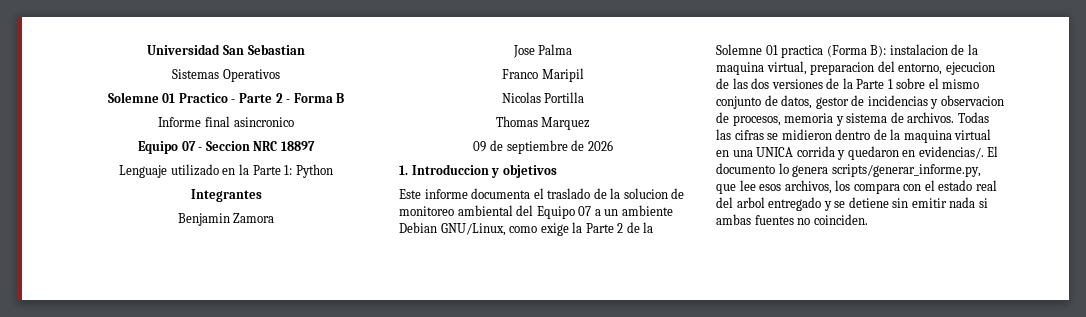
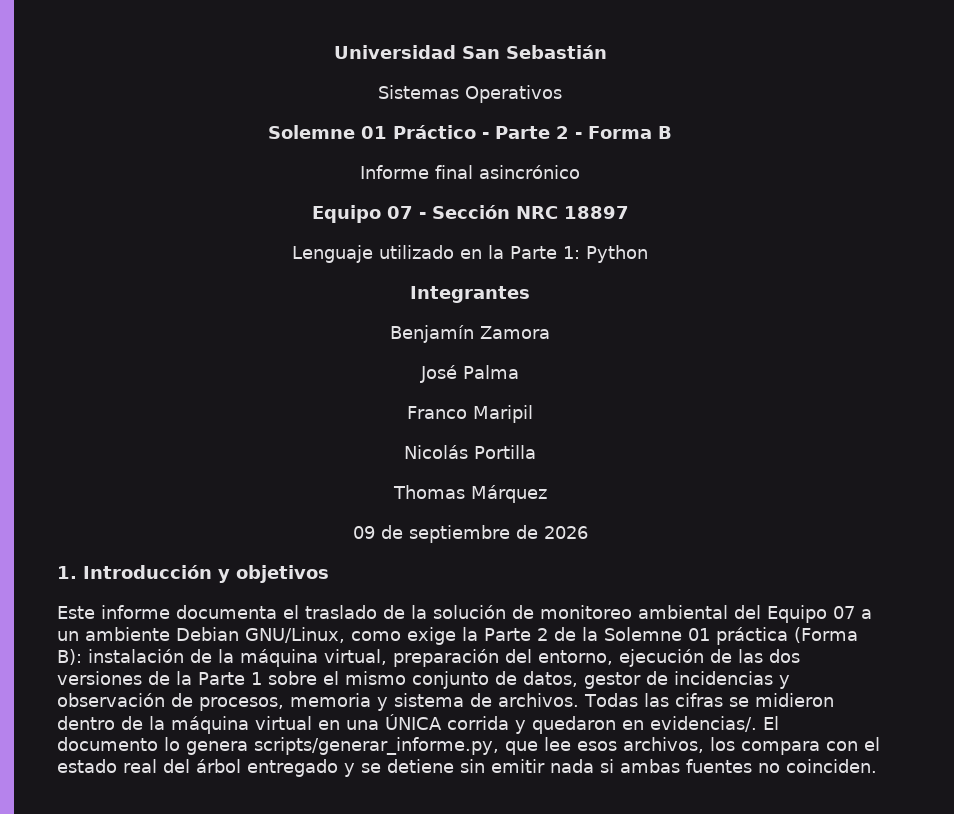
- Universidad San Sebastian
+ Universidad San Sebastián
- Solemne 01 Practico - Parte 2 - Forma B
+ Solemne 01 Práctico - Parte 2 - Forma B
- Informe final asincronico
+ Informe final asincrónico
- Equipo 07 - Seccion NRC 18897
+ Equipo 07 - Sección NRC 18897
- Benjamin Zamora
+ Benjamín Zamora
- Jose Palma
+ José Palma
- Nicolas Portilla
+ Nicolás Portilla
- Thomas Marquez
+ Thomas Márquez
- 1. Introduccion y objetivos
+ 1. Introducción y objetivos
- Este informe documenta el traslado de la solucion de monitoreo ambiental del Equipo 07 a un ambiente Debian GNU/Linux, como exige la Parte 2 de la Solemne 01 practica (Forma B): instalacion de la maquina virtual, preparacion del entorno, ejecucion de las dos versiones de la Parte 1 sobre el mismo conjunto de datos, gestor de incidencias y observacion de procesos, memoria y sistema de archivos.
+ Este informe documenta el traslado de la solución de monitoreo ambiental del Equipo 07 a un ambiente Debian GNU/Linux, como exige la Parte 2 de la Solemne 01 práctica (Forma B): instalación de la máquina virtual, preparación del entorno, ejecución de las dos versiones de la Parte 1 sobre el mismo conjunto de datos, gestor de incidencias y observación de procesos, memoria y sistema de archivos.
- Todas las cifras se midieron dentro de la maquina virtual en una UNICA corrida y quedaron en evidencias/.
+ Todas las cifras se midieron dentro de la máquina virtual en una ÚNICA corrida y quedaron en evidencias/.
- El documento lo genera scripts/generar_informe.py, que lee esos archivos, los compara con el estado real del arbol entregado y se detiene sin emitir nada si ambas fuentes no coinciden.
+ El documento lo genera scripts/generar_informe.py, que lee esos archivos, los compara con el estado real del árbol entregado y se detiene sin emitir nada si ambas fuentes no coinciden.

